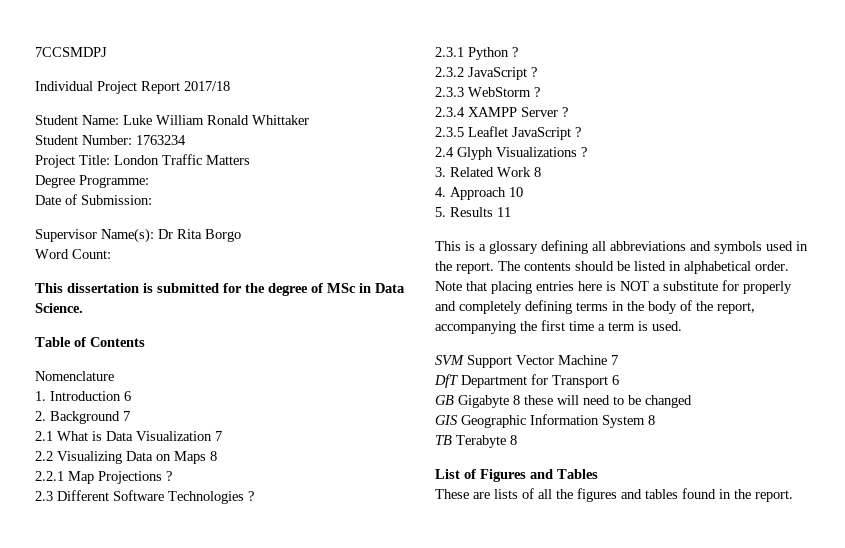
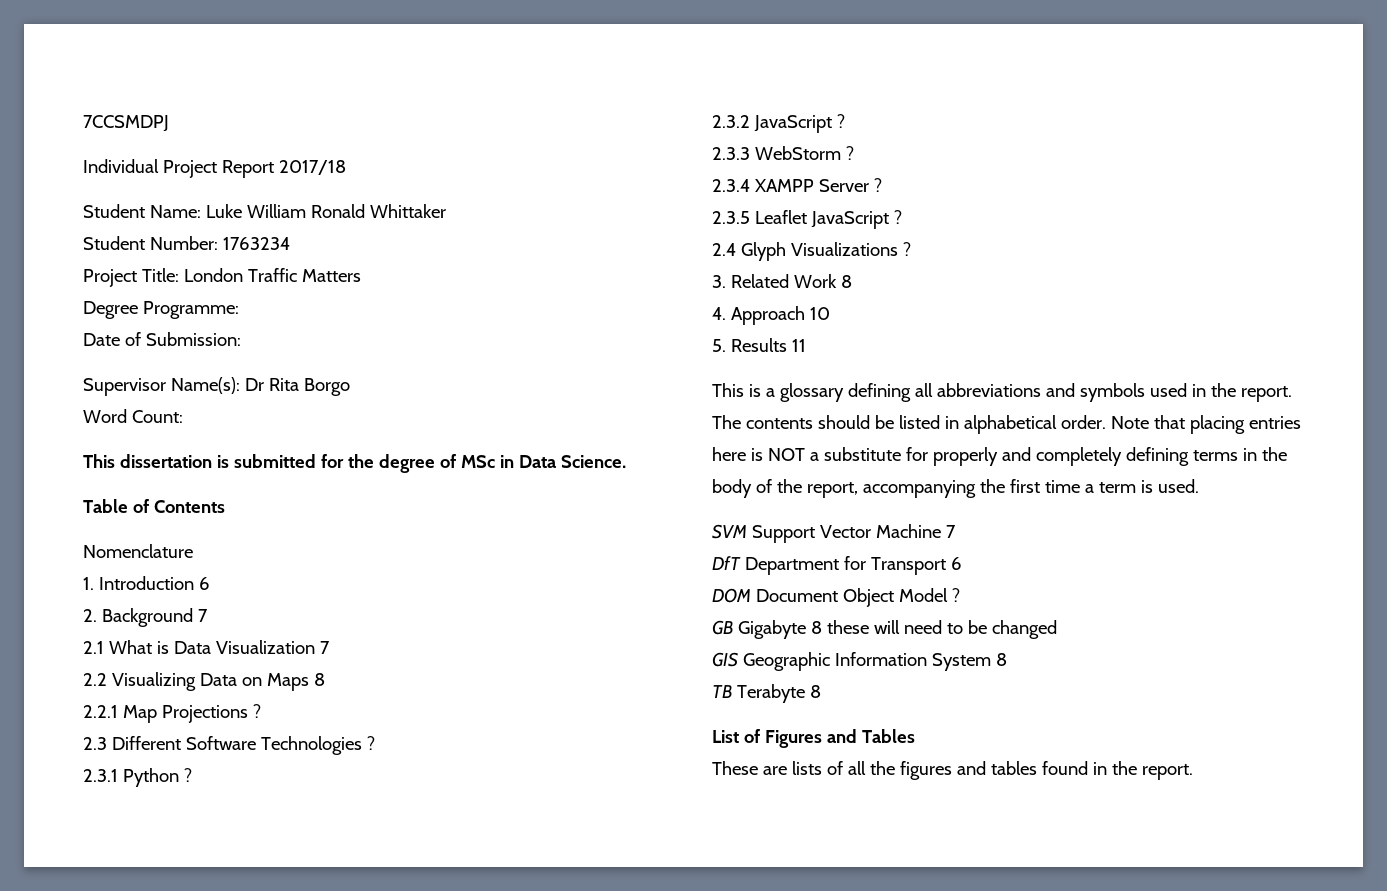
+ DOM Document Object Model ?

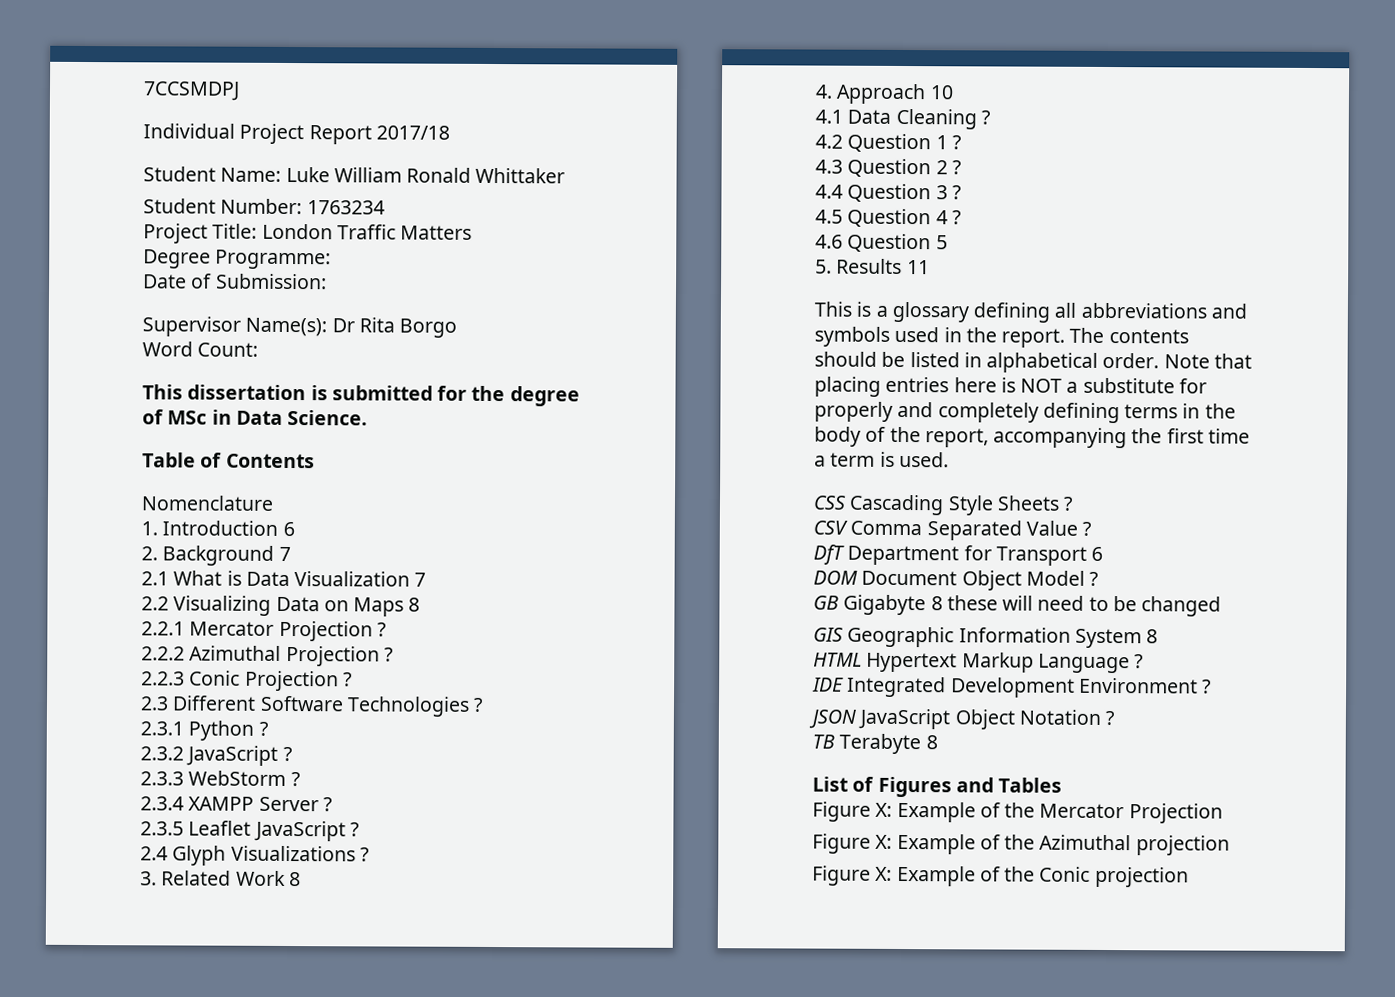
- 2.2.1 Map Projections ?
+ 2.2.1 Mercator Projection ?
+ 2.2.2 Azimuthal Projection ?
+ 2.2.3 Conic Projection ?
+ 4.1 Data Cleaning ?
+ 4.2 Question 1 ?
+ 4.3 Question 2 ?
+ 4.4 Question 3 ?
+ 4.5 Question 4 ?
+ 4.6 Question 5
- SVM Support Vector Machine 7
+ CSS Cascading Style Sheets ?
+ CSV Comma Separated Value ?
+ HTML Hypertext Markup Language ?
+ IDE Integrated Development Environment ?
+ JSON JavaScript Object Notation ?
- These are lists of all the figures and tables found in the report.
+ Figure X: Example of the Mercator Projection
+ Figure X: Example of the Azimuthal projection
+ Figure X: Example of the Conic projection

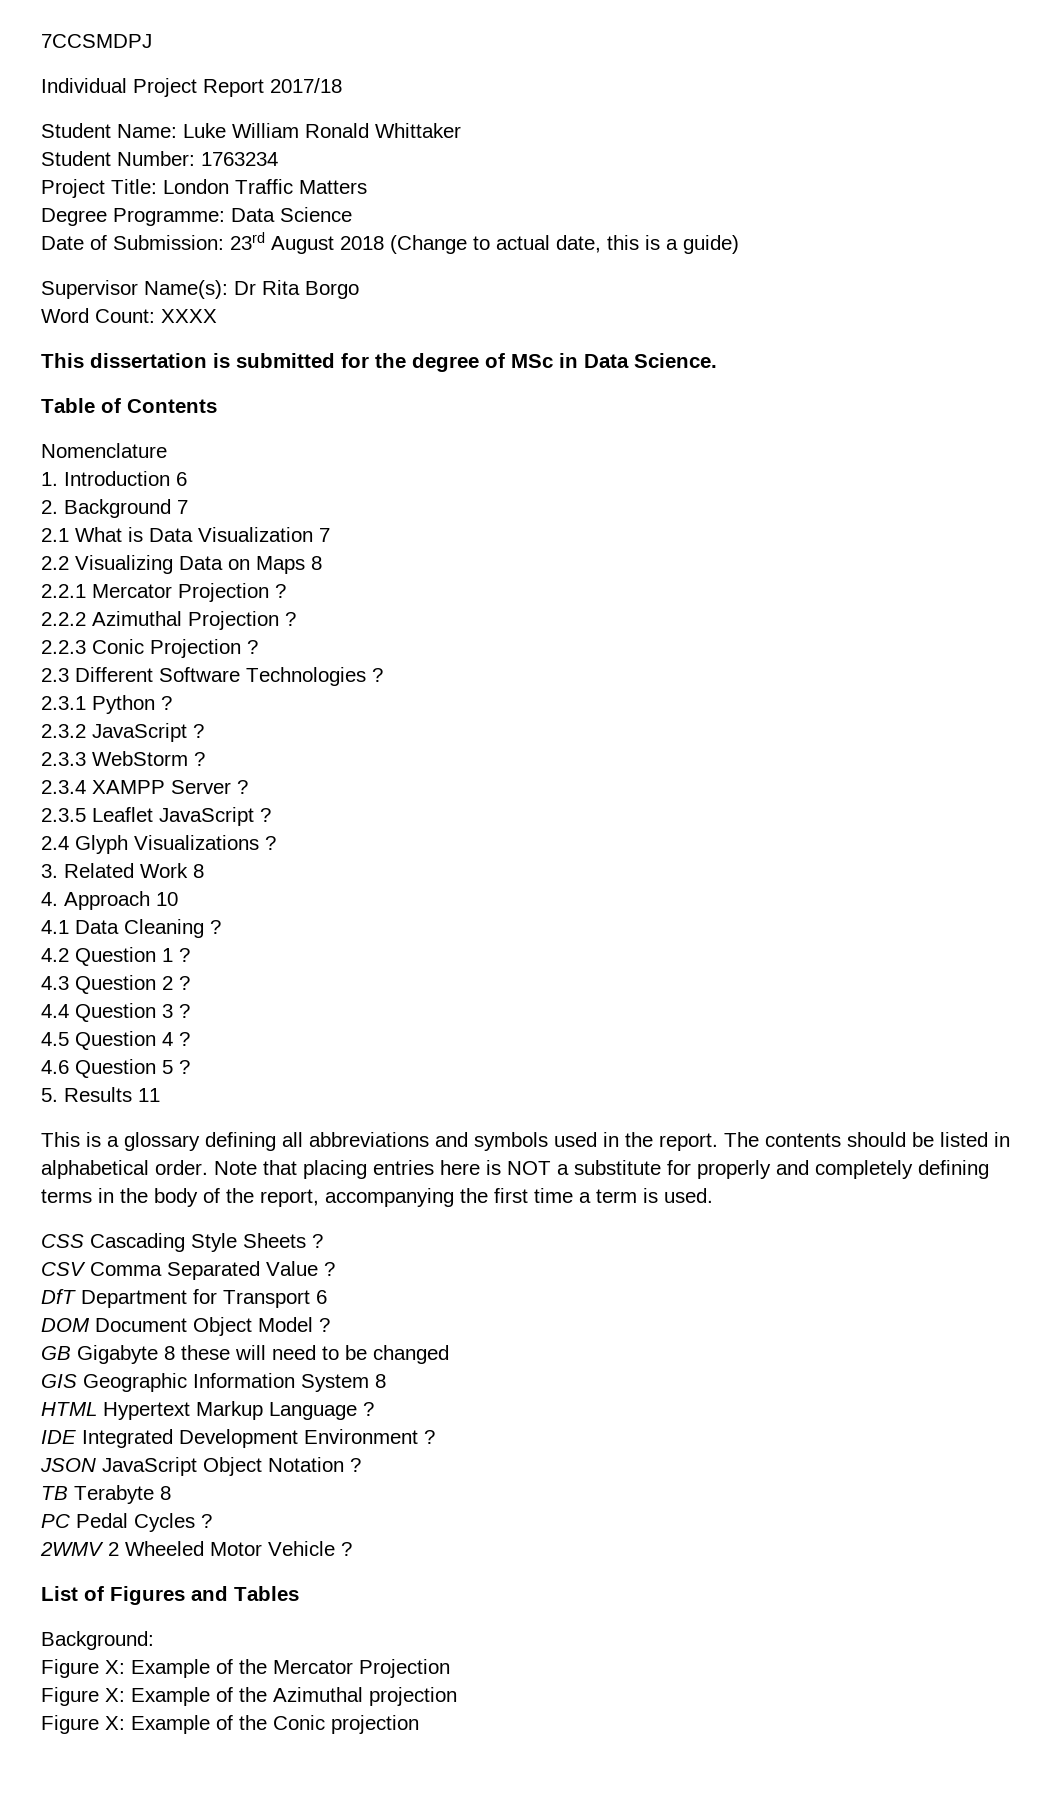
- Degree Programme:
+ Degree Programme: Data Science
- Date of Submission:
+ Date of Submission: 23rd August 2018 (Change to actual date, this is a guide)
- Word Count:
+ Word Count: XXXX
- 4.6 Question 5
+ 4.6 Question 5 ?
+ PC Pedal Cycles ?
+ 2WMV 2 Wheeled Motor Vehicle ?
+ Background:

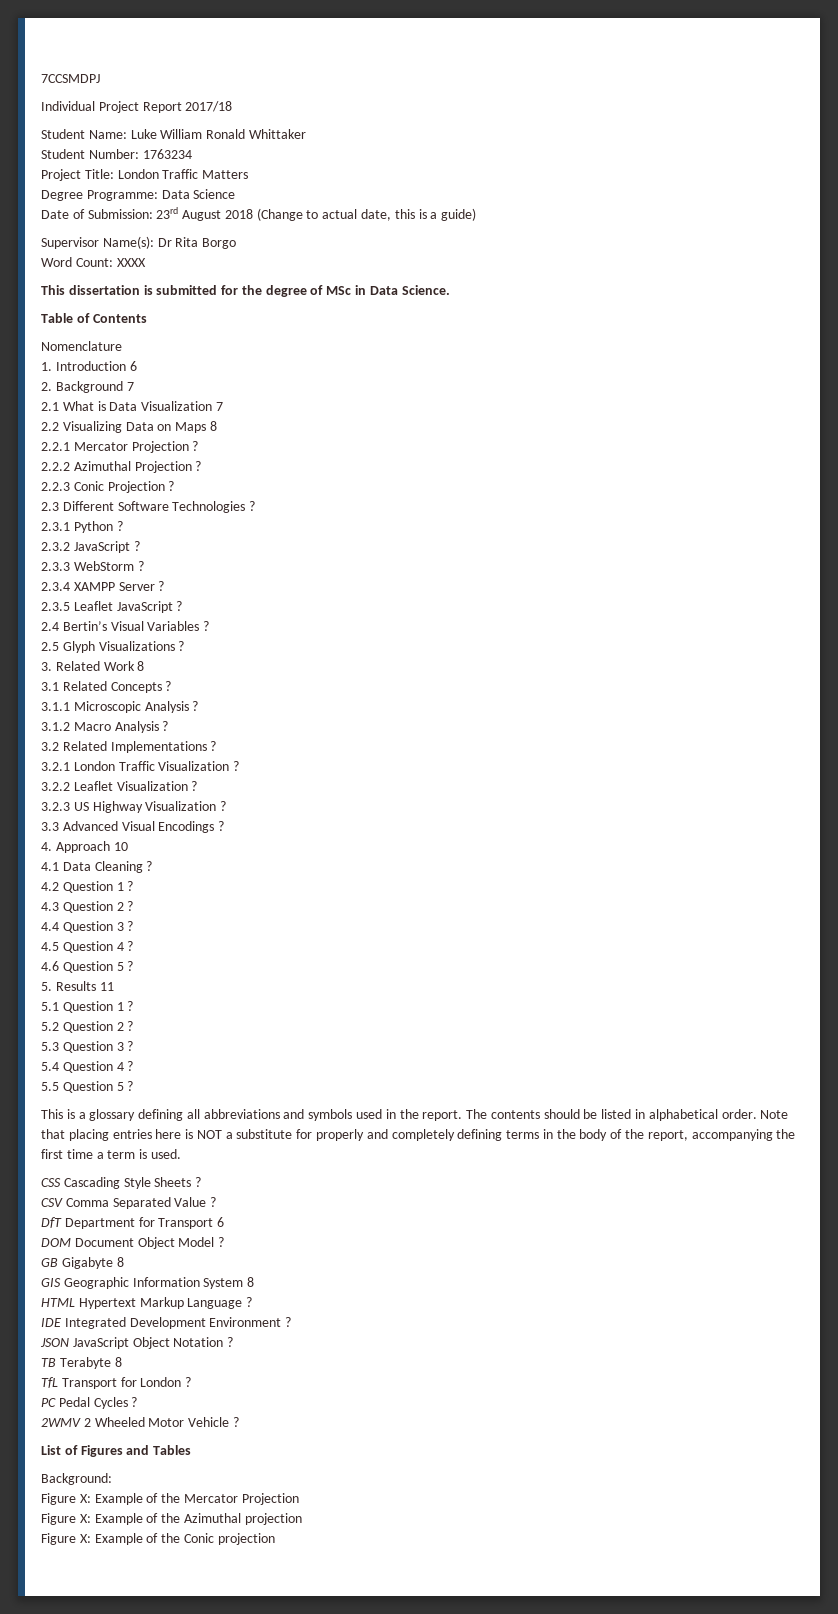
- 2.4 Glyph Visualizations ?
+ 2.4 Bertin’s Visual Variables ?
+ 2.5 Glyph Visualizations ?
+ 3.1 Related Concepts ?
+ 3.1.1 Microscopic Analysis ?
+ 3.1.2 Macro Analysis ?
+ 3.2 Related Implementations ?
+ 3.2.1 London Traffic Visualization ?
+ 3.2.2 Leaflet Visualization ?
+ 3.2.3 US Highway Visualization ?
+ 3.3 Advanced Visual Encodings ?
+ 5.1 Question 1 ?
+ 5.2 Question 2 ?
+ 5.3 Question 3 ?
+ 5.4 Question 4 ?
+ 5.5 Question 5 ?
- GB Gigabyte 8 these will need to be changed
+ GB Gigabyte 8
+ TfL Transport for London ?

